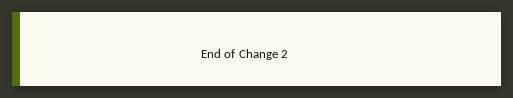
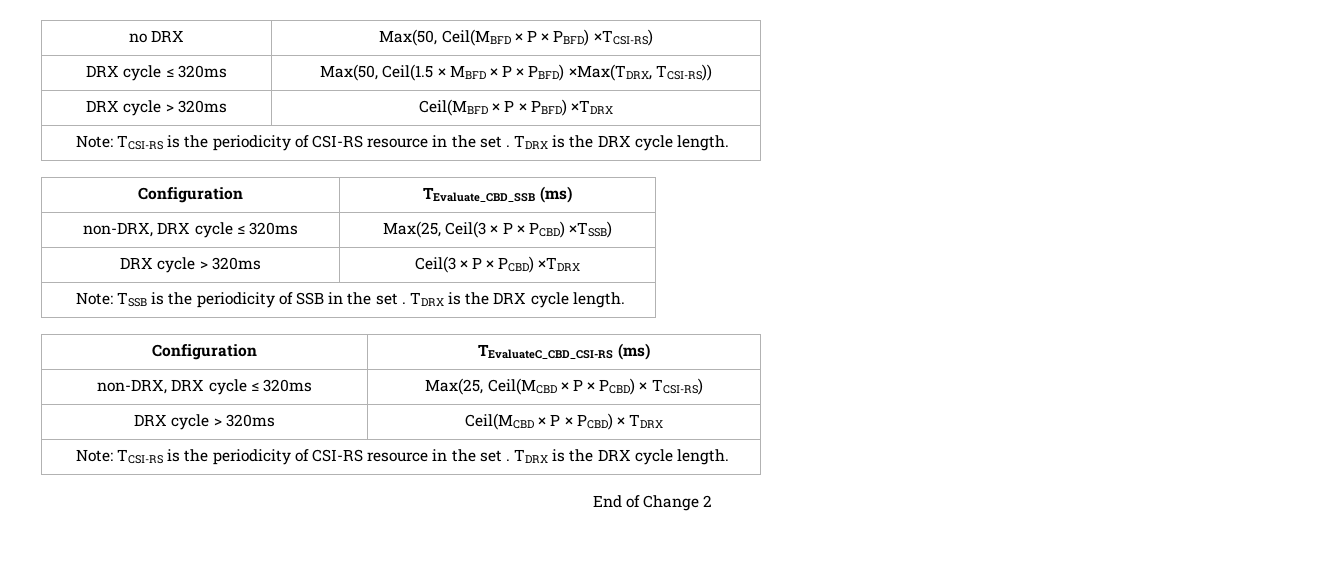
+ no DRX | Max(50, Ceil(MBFD × P × PBFD) ×TCSI-RS)
+ DRX cycle ≤ 320ms | Max(50, Ceil(1.5 × MBFD × P × PBFD) ×Max(TDRX, TCSI-RS))
+ DRX cycle > 320ms | Ceil(MBFD × P × PBFD) ×TDRX
+ Note: TCSI-RS is the periodicity of CSI-RS resource in the set . TDRX is the DRX cycle length.
+ Configuration | TEvaluate_CBD_SSB (ms)
+ non-DRX, DRX cycle ≤ 320ms | Max(25, Ceil(3 × P × PCBD) ×TSSB)
+ DRX cycle > 320ms | Ceil(3 × P × PCBD) ×TDRX
+ Note: TSSB is the periodicity of SSB in the set . TDRX is the DRX cycle length.
+ Configuration | TEvaluateC_CBD_CSI-RS (ms)
+ non-DRX, DRX cycle ≤ 320ms | Max(25, Ceil(MCBD × P × PCBD) × TCSI-RS)
+ DRX cycle > 320ms | Ceil(MCBD × P × PCBD) × TDRX
+ Note: TCSI-RS is the periodicity of CSI-RS resource in the set . TDRX is the DRX cycle length.

